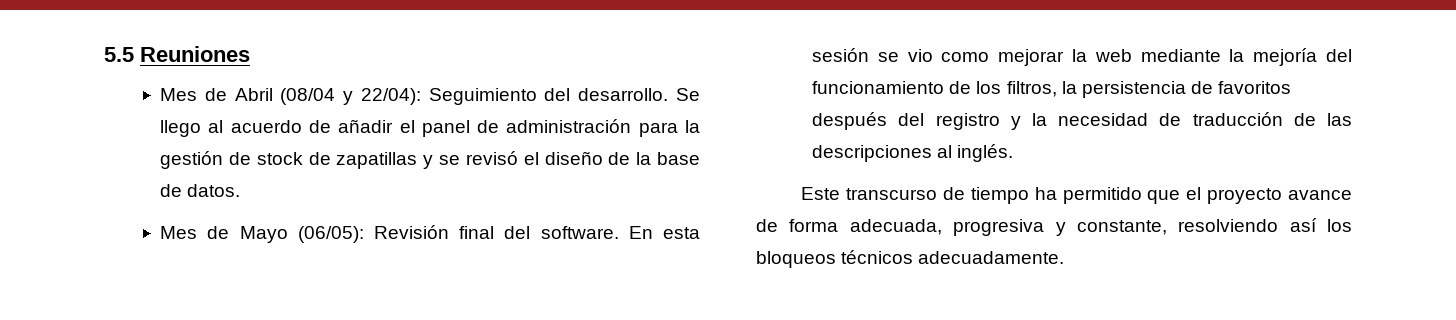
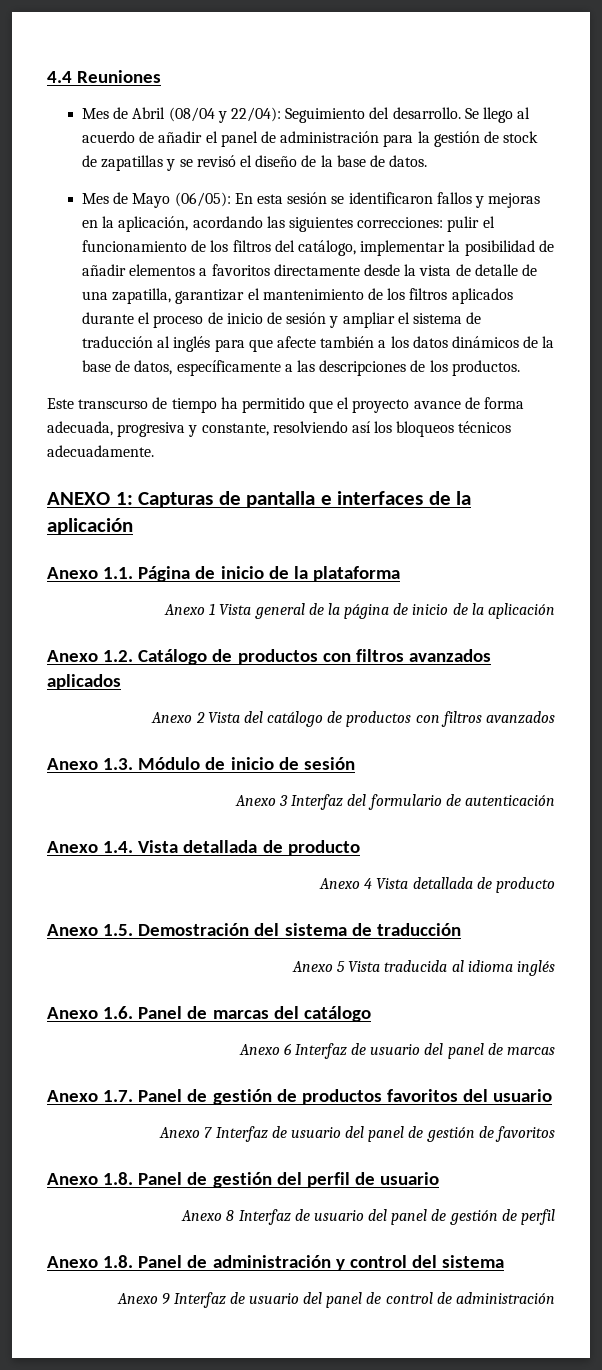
- 5.5 Reuniones
+ 4.4 Reuniones
- Mes de Mayo (06/05): Revisión final del software. En esta sesión se vio como mejorar la web mediante la mejoría del funcionamiento de los filtros, la persistencia de favoritos después del registro y la necesidad de traducción de las descripciones al inglés.
+ Mes de Mayo (06/05): En esta sesión se identificaron fallos y mejoras en la aplicación, acordando las siguientes correcciones: pulir el funcionamiento de los filtros del catálogo, implementar la posibilidad de añadir elementos a favoritos directamente desde la vista de detalle de una zapatilla, garantizar el mantenimiento de los filtros aplicados durante el proceso de inicio de sesión y ampliar el sistema de traducción al inglés para que afecte también a los datos dinámicos de la base de datos, específicamente a las descripciones de los productos.
+ ANEXO 1: Capturas de pantalla e interfaces de la aplicación
+ Anexo 1.1. Página de inicio de la plataforma
+ Anexo 1 Vista general de la página de inicio de la aplicación
+ Anexo 1.2. Catálogo de productos con filtros avanzados aplicados
+ Anexo 2 Vista del catálogo de productos con filtros avanzados
+ Anexo 1.3. Módulo de inicio de sesión
+ Anexo 3 Interfaz del formulario de autenticación
+ Anexo 1.4. Vista detallada de producto
+ Anexo 4 Vista detallada de producto
+ Anexo 1.5. Demostración del sistema de traducción
+ Anexo 5 Vista traducida al idioma inglés
+ Anexo 1.6. Panel de marcas del catálogo
+ Anexo 6 Interfaz de usuario del panel de marcas
+ Anexo 1.7. Panel de gestión de productos favoritos del usuario
+ Anexo 7 Interfaz de usuario del panel de gestión de favoritos
+ Anexo 1.8. Panel de gestión del perfil de usuario
+ Anexo 8 Interfaz de usuario del panel de gestión de perfil
+ Anexo 1.8. Panel de administración y control del sistema
+ Anexo 9 Interfaz de usuario del panel de control de administración

